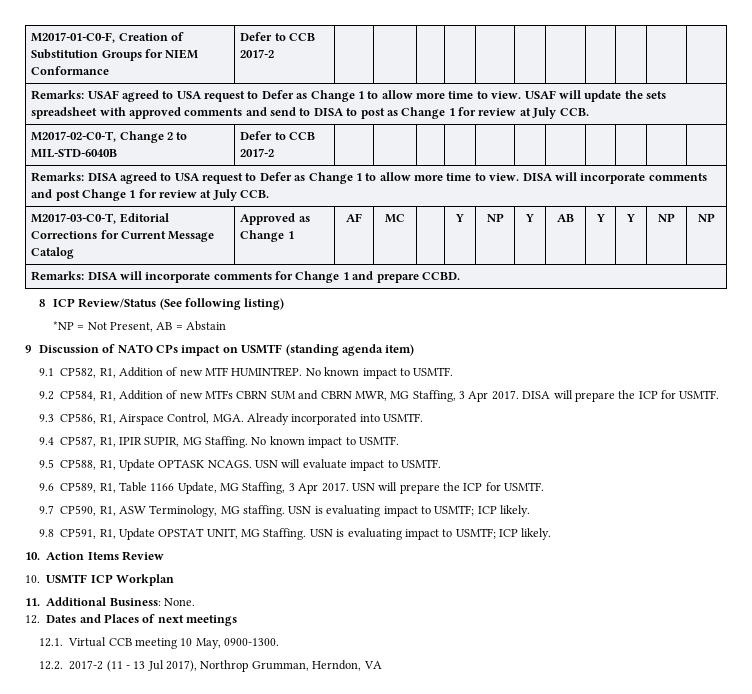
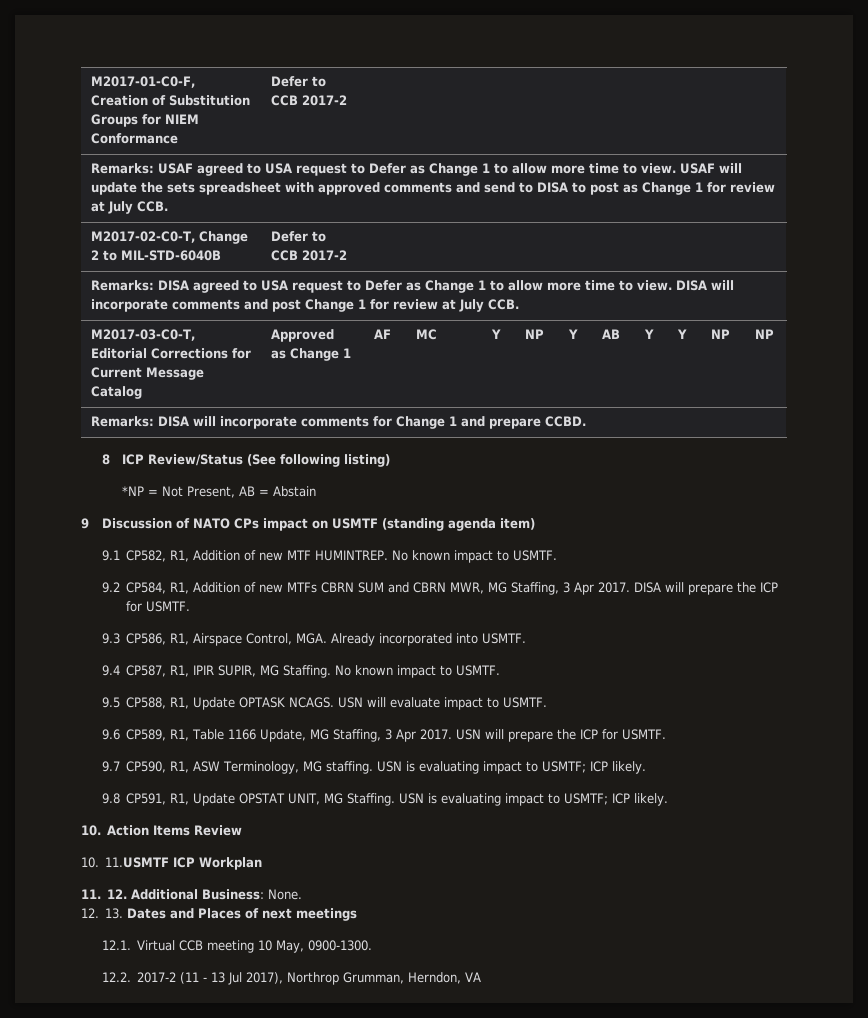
- 10. USMTF ICP Workplan
+ 10. 11.USMTF ICP Workplan
- 11. Additional Business: None.
+ 11. 12. Additional Business: None.
- 12. Dates and Places of next meetings
+ 12. 13. Dates and Places of next meetings

